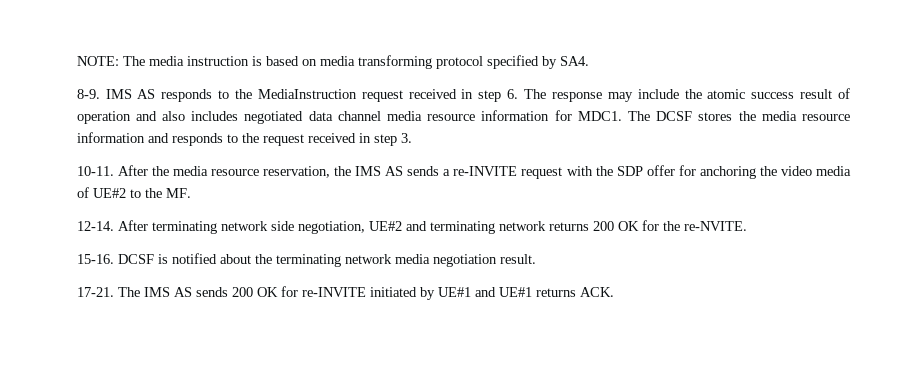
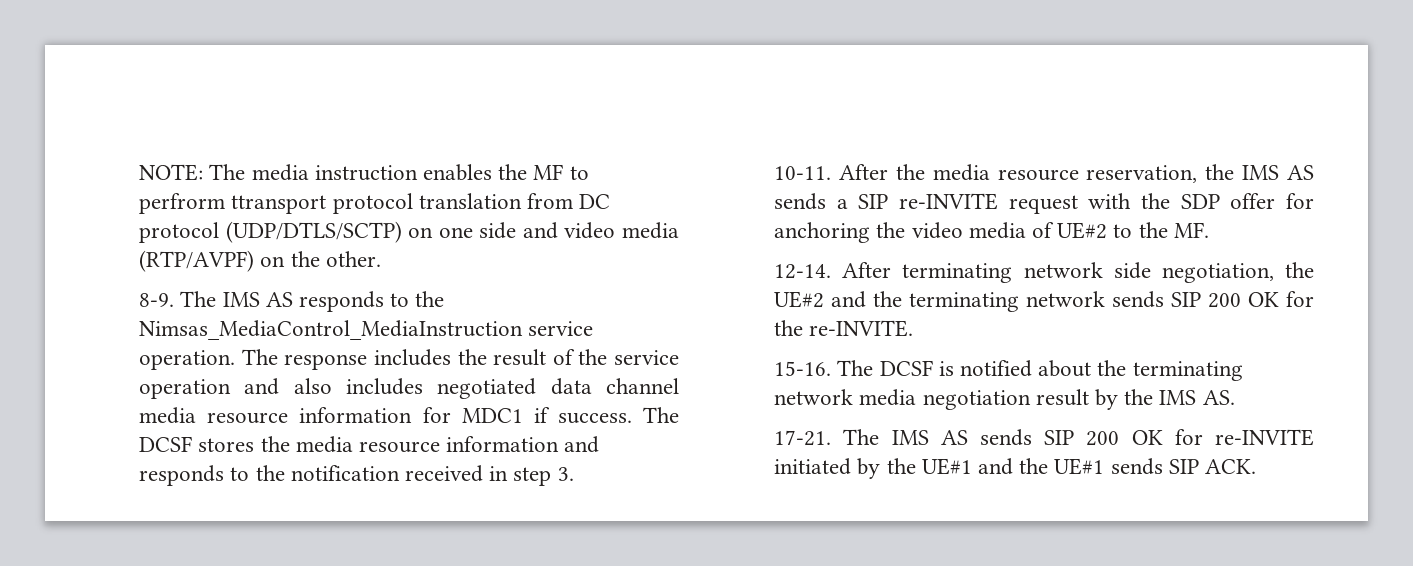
- NOTE: The media instruction is based on media transforming protocol specified by SA4.
+ NOTE: The media instruction enables the MF to perfrorm ttransport protocol translation from DC protocol (UDP/DTLS/SCTP) on one side and video media (RTP/AVPF) on the other.
- IMS AS responds to the MediaInstruction request received in step 6. The response may include the atomic success result of operation and also includes negotiated data channel media resource information for MDC1.
+ The IMS AS responds to the Nimsas_MediaControl_MediaInstruction service operation. The response includes the result of the service operation and also includes negotiated data channel media resource information for MDC1 if success.
- The DCSF stores the media resource information and responds to the request received in step 3.
+ The DCSF stores the media resource information and responds to the notification received in step 3.
- After the media resource reservation, the IMS AS sends a re-INVITE request with the SDP offer for anchoring the video media of UE#2 to the MF.
+ After the media resource reservation, the IMS AS sends a SIP re-INVITE request with the SDP offer for anchoring the video media of UE#2 to the MF.
- After terminating network side negotiation, UE#2 and terminating network returns 200 OK for the re-NVITE.
+ After terminating network side negotiation, the UE#2 and the terminating network sends SIP 200 OK for the re-INVITE.
- DCSF is notified about the terminating network media negotiation result.
+ The DCSF is notified about the terminating network media negotiation result by the IMS AS.
- The IMS AS sends 200 OK for re-INVITE initiated by UE#1 and UE#1 returns ACK.
+ The IMS AS sends SIP 200 OK for re-INVITE initiated by the UE#1 and the UE#1 sends SIP ACK.

